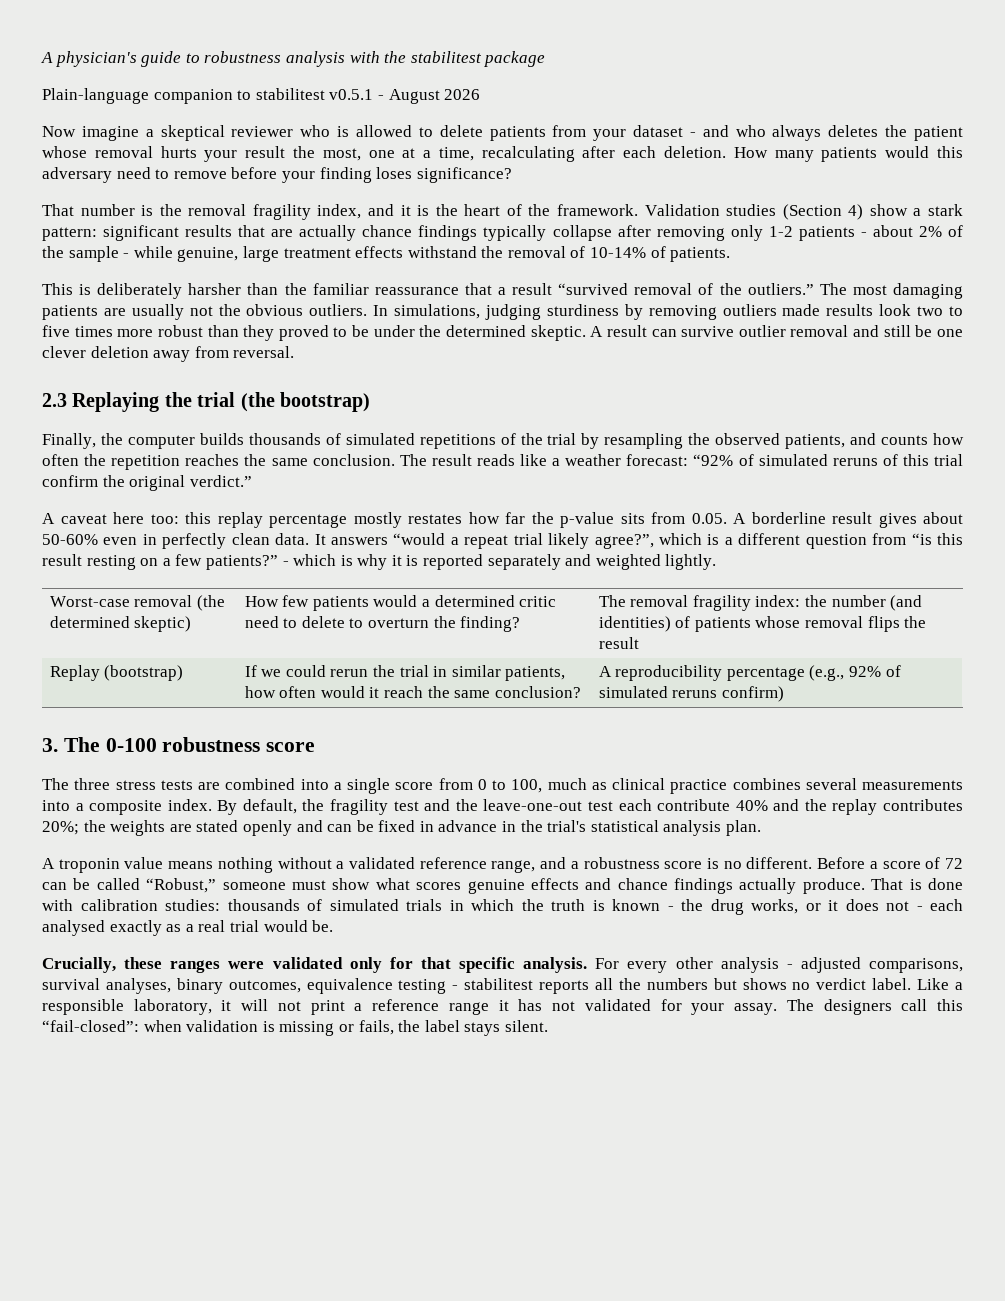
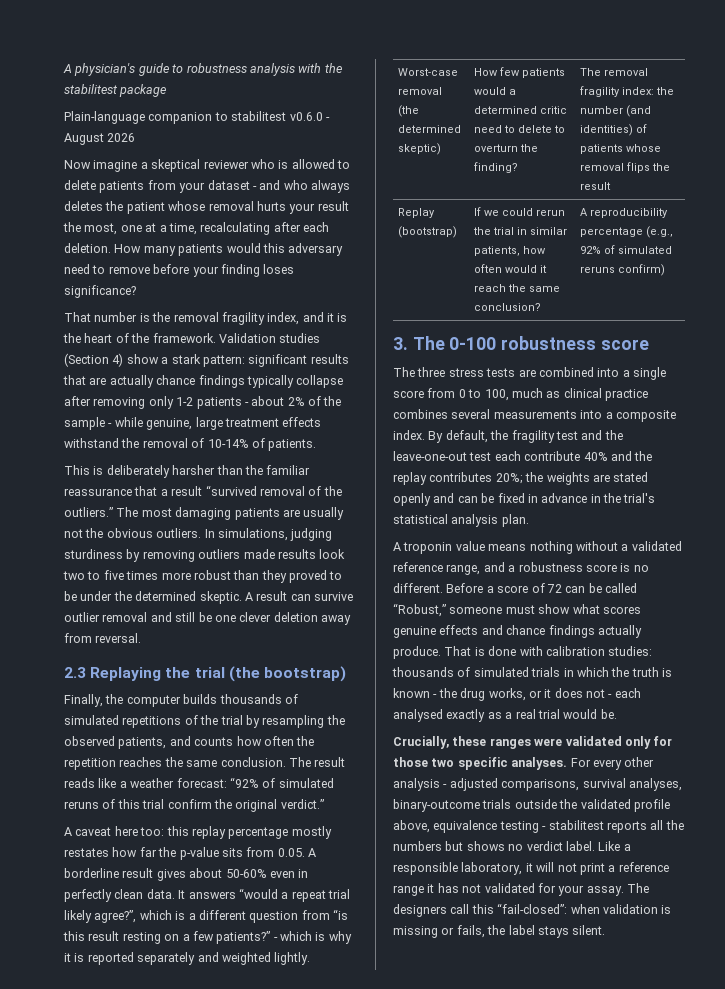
- Plain-language companion to stabilitest v0.5.1 - August 2026
+ Plain-language companion to stabilitest v0.6.0 - August 2026
- Crucially, these ranges were validated only for that specific analysis.
+ Crucially, these ranges were validated only for those two specific analyses.
- For every other analysis - adjusted comparisons, survival analyses, binary outcomes, equivalence testing - stabilitest reports all the numbers but shows no verdict label.
+ For every other analysis - adjusted comparisons, survival analyses, binary-outcome trials outside the validated profile above, equivalence testing - stabilitest reports all the numbers but shows no verdict label.

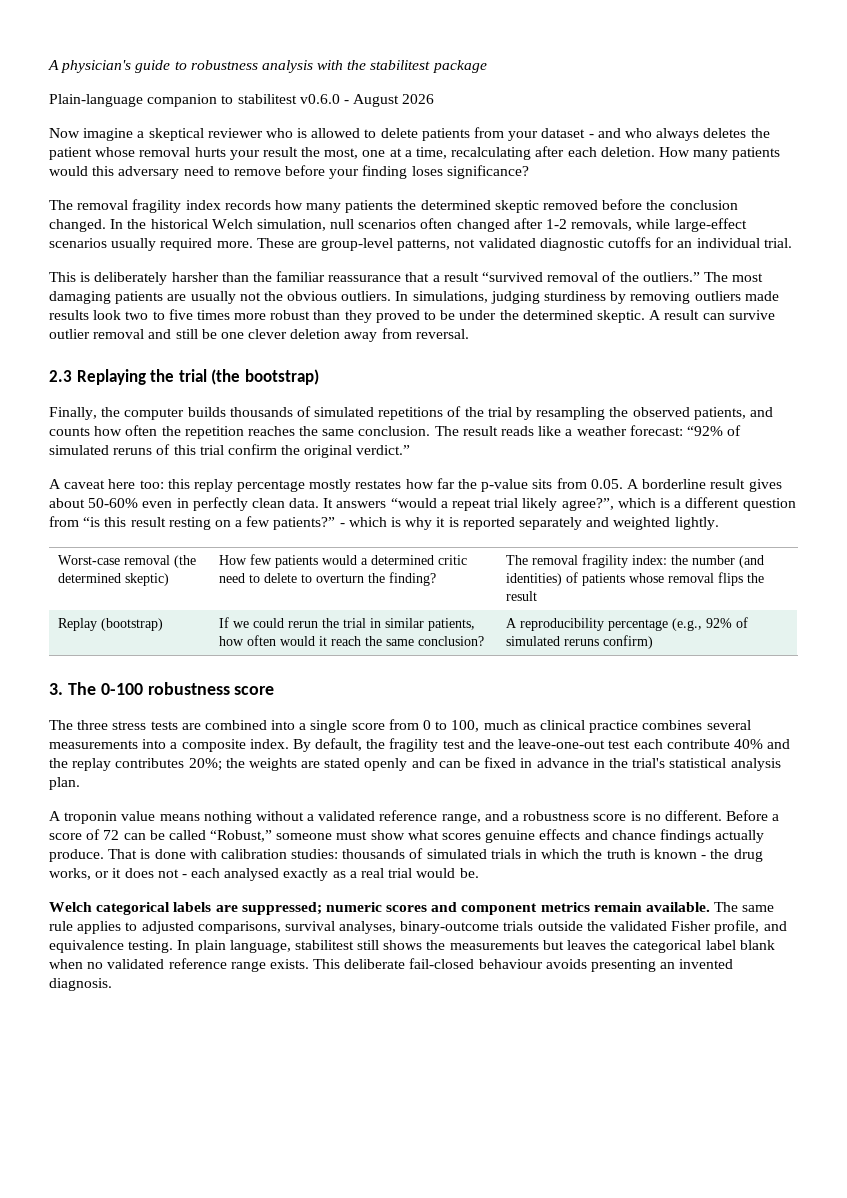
- That number is the removal fragility index, and it is the heart of the framework. Validation studies (Section 4) show a stark pattern: significant results that are actually chance findings typically collapse after removing only 1-2 patients - about 2% of the sample - while genuine, large treatment effects withstand the removal of 10-14% of patients.
+ The removal fragility index records how many patients the determined skeptic removed before the conclusion changed. In the historical Welch simulation, null scenarios often changed after 1-2 removals, while large-effect scenarios usually required more. These are group-level patterns, not validated diagnostic cutoffs for an individual trial.
- Crucially, these ranges were validated only for those two specific analyses. For every other analysis - adjusted comparisons, survival analyses, binary-outcome trials outside the validated profile above, equivalence testing - stabilitest reports all the numbers but shows no verdict label. Like a responsible laboratory, it will not print a reference range it has not validated for your assay. The designers call this “fail-closed”: when validation is missing or fails, the label stays silent.
+ Welch categorical labels are suppressed; numeric scores and component metrics remain available. The same rule applies to adjusted comparisons, survival analyses, binary-outcome trials outside the validated Fisher profile, and equivalence testing. In plain language, stabilitest still shows the measurements but leaves the categorical label blank when no validated reference range exists. This deliberate fail-closed behaviour avoids presenting an invented diagnosis.

